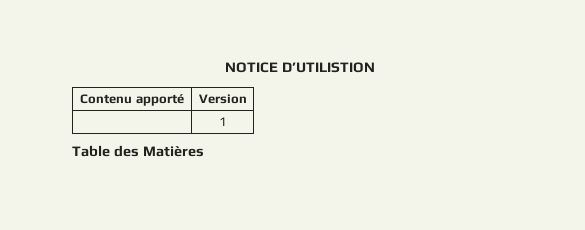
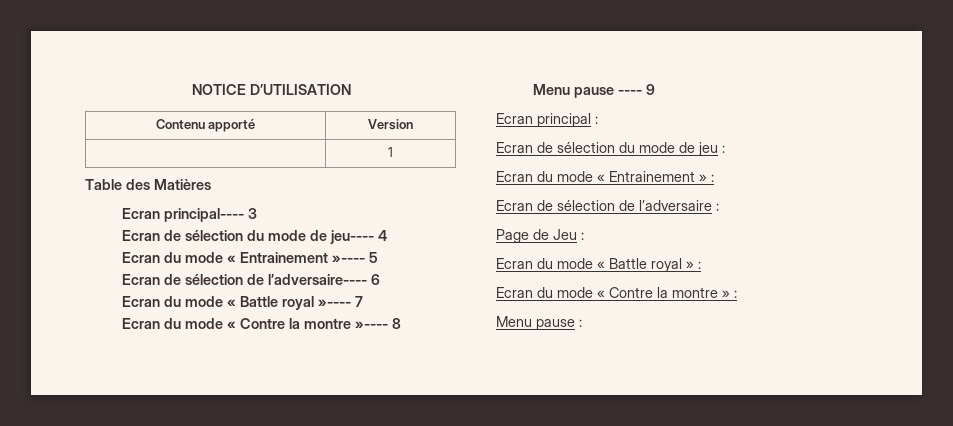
- NOTICE D’UTILISTION
+ NOTICE D’UTILISATION
+ Ecran principal---- 3
+ Ecran de sélection du mode de jeu---- 4
+ Ecran du mode « Entrainement »---- 5
+ Ecran de sélection de l’adversaire---- 6
+ Ecran du mode « Battle royal »---- 7
+ Ecran du mode « Contre la montre »---- 8
+ Menu pause ---- 9
+ Ecran principal :
+ Ecran de sélection du mode de jeu :
+ Ecran du mode « Entrainement » :
+ Ecran de sélection de l’adversaire :
+ Page de Jeu :
+ Ecran du mode « Battle royal » :
+ Ecran du mode « Contre la montre » :
+ Menu pause :

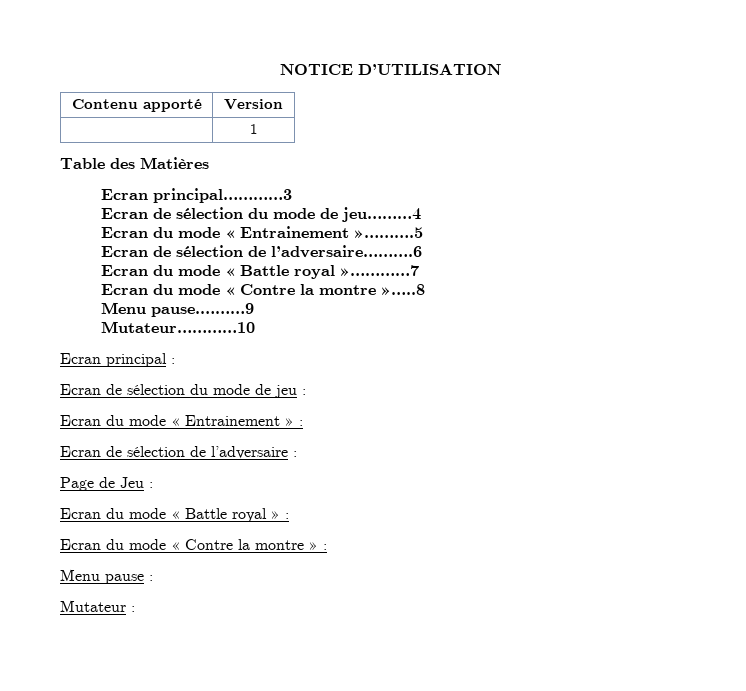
- Ecran principal---- 3
- Ecran de sélection du mode de jeu---- 4
- Ecran du mode « Entrainement »---- 5
- Ecran de sélection de l’adversaire---- 6
- Ecran du mode « Battle royal »---- 7
- Ecran du mode « Contre la montre »---- 8
- Menu pause ---- 9
+ Ecran principal…………3
+ Ecran de sélection du mode de jeu………4
+ Ecran du mode « Entrainement »……….5
+ Ecran de sélection de l’adversaire……….6
+ Ecran du mode « Battle royal »…………7
+ Ecran du mode « Contre la montre »…..8
+ Menu pause.………9
+ Mutateur…………10
+ Mutateur :

